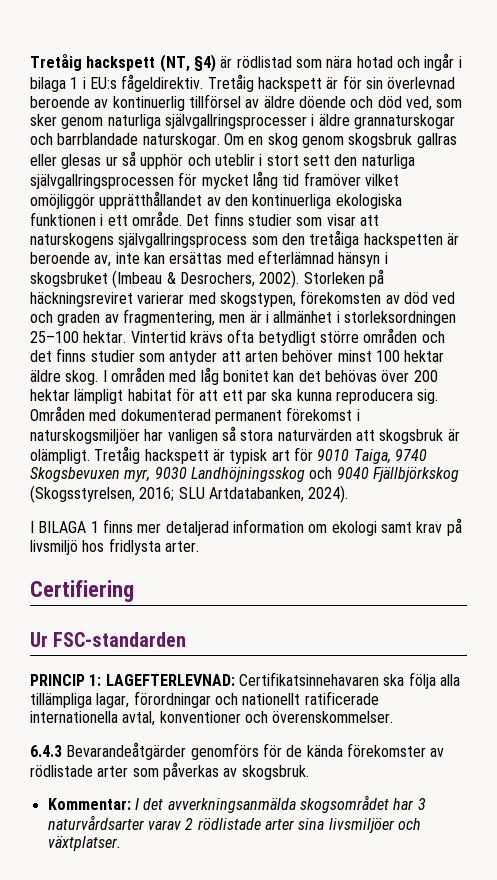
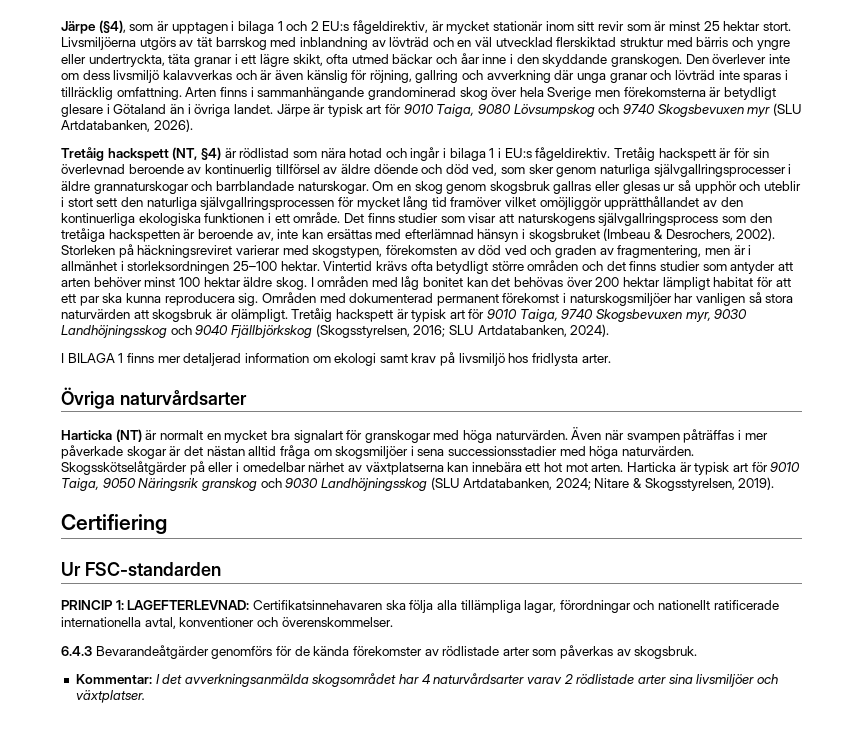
+ Järpe (§4), som är upptagen i bilaga 1 och 2 EU:s fågeldirektiv, är mycket stationär inom sitt revir som är minst 25 hektar stort. Livsmiljöerna utgörs av tät barrskog med inblandning av lövträd och en väl utvecklad flerskiktad struktur med bärris och yngre eller undertryckta, täta granar i ett lägre skikt, ofta utmed bäckar och åar inne i den skyddande granskogen. Den överlever inte om dess livsmiljö kalavverkas och är även känslig för röjning, gallring och avverkning där unga granar och lövträd inte sparas i tillräcklig omfattning. Arten finns i sammanhängande grandominerad skog över hela Sverige men förekomsterna är betydligt glesare i Götaland än i övriga landet. Järpe är typisk art för 9010 Taiga, 9080 Lövsumpskog och 9740 Skogsbevuxen myr (SLU Artdatabanken, 2026).
+ Övriga naturvårdsarter
+ Harticka (NT) är normalt en mycket bra signalart för granskogar med höga naturvärden. Även när svampen påträffas i mer påverkade skogar är det nästan alltid fråga om skogsmiljöer i sena successionsstadier med höga naturvärden. Skogsskötselåtgärder på eller i omedelbar närhet av växtplatserna kan innebära ett hot mot arten. Harticka är typisk art för 9010 Taiga, 9050 Näringsrik granskog och 9030 Landhöjningsskog (SLU Artdatabanken, 2024; Nitare & Skogsstyrelsen, 2019).
- Kommentar: I det avverkningsanmälda skogsområdet har 3 naturvårdsarter varav 2 rödlistade arter sina livsmiljöer och växtplatser.
+ Kommentar: I det avverkningsanmälda skogsområdet har 4 naturvårdsarter varav 2 rödlistade arter sina livsmiljöer och växtplatser.

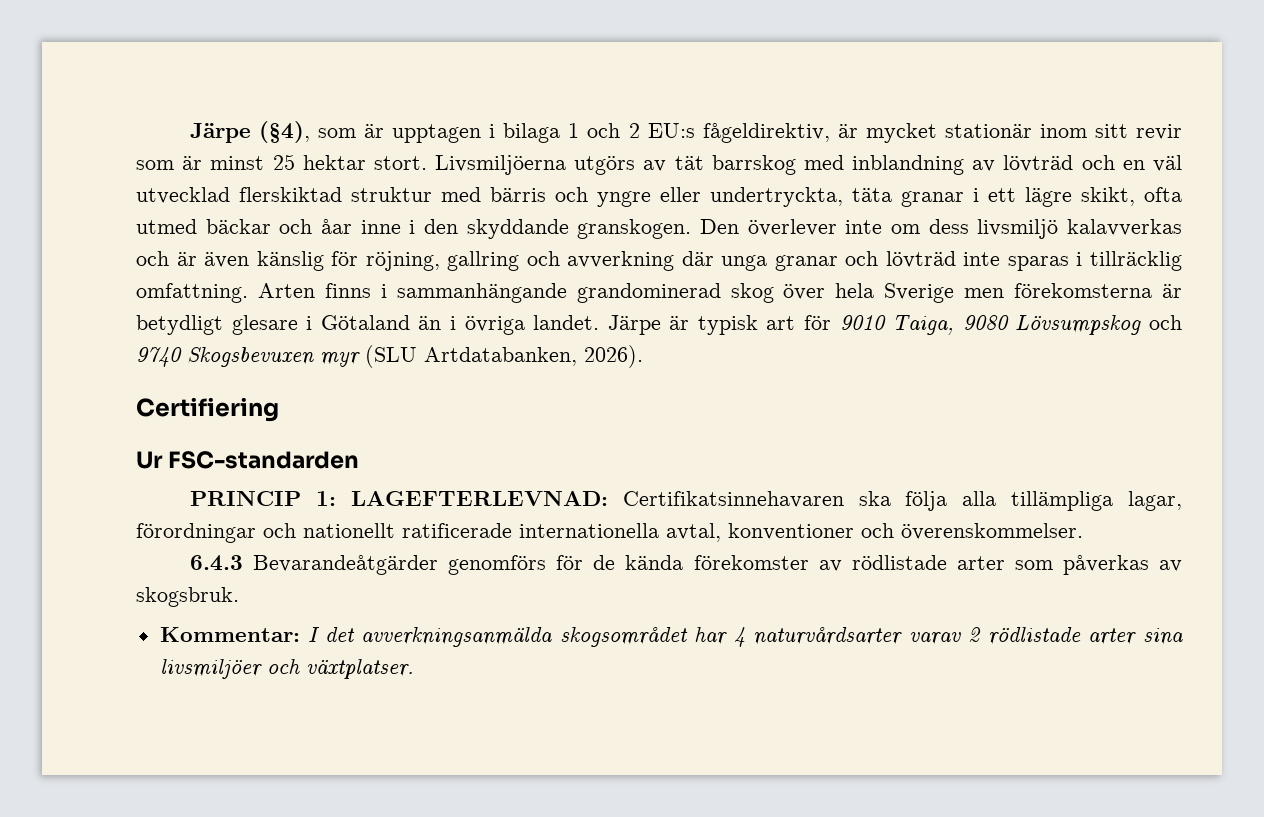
- Tretåig hackspett (NT, §4) är rödlistad som nära hotad och ingår i bilaga 1 i EU:s fågeldirektiv. Tretåig hackspett är för sin överlevnad beroende av kontinuerlig tillförsel av äldre döende och död ved, som sker genom naturliga självgallringsprocesser i äldre grannaturskogar och barrblandade naturskogar. Om en skog genom skogsbruk gallras eller glesas ur så upphör och uteblir i stort sett den naturliga självgallringsprocessen för mycket lång tid framöver vilket omöjliggör upprätthållandet av den kontinuerliga ekologiska funktionen i ett område. Det finns studier som visar att naturskogens självgallringsprocess som den tretåiga hackspetten är beroende av, inte kan ersättas med efterlämnad hänsyn i skogsbruket (Imbeau & Desrochers, 2002). Storleken på häckningsreviret varierar med skogstypen, förekomsten av död ved och graden av fragmentering, men är i allmänhet i storleksordningen 25–100 hektar. Vintertid krävs ofta betydligt större områden och det finns studier som antyder att arten behöver minst 100 hektar äldre skog. I områden med låg bonitet kan det behövas över 200 hektar lämpligt habitat för att ett par ska kunna reproducera sig. Områden med dokumenterad permanent förekomst i naturskogsmiljöer har vanligen så stora naturvärden att skogsbruk är olämpligt. Tretåig hackspett är typisk art för 9010 Taiga, 9740 Skogsbevuxen myr, 9030 Landhöjningsskog och 9040 Fjällbjörkskog (Skogsstyrelsen, 2016; SLU Artdatabanken, 2024).
- I BILAGA 1 finns mer detaljerad information om ekologi samt krav på livsmiljö hos fridlysta arter.
- Övriga naturvårdsarter
- Harticka (NT) är normalt en mycket bra signalart för granskogar med höga naturvärden. Även när svampen påträffas i mer påverkade skogar är det nästan alltid fråga om skogsmiljöer i sena successionsstadier med höga naturvärden. Skogsskötselåtgärder på eller i omedelbar närhet av växtplatserna kan innebära ett hot mot arten. Harticka är typisk art för 9010 Taiga, 9050 Näringsrik granskog och 9030 Landhöjningsskog (SLU Artdatabanken, 2024; Nitare & Skogsstyrelsen, 2019).

